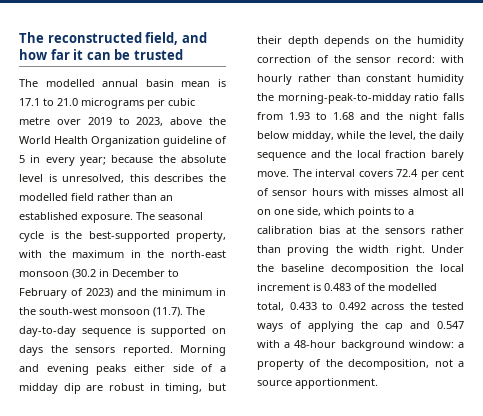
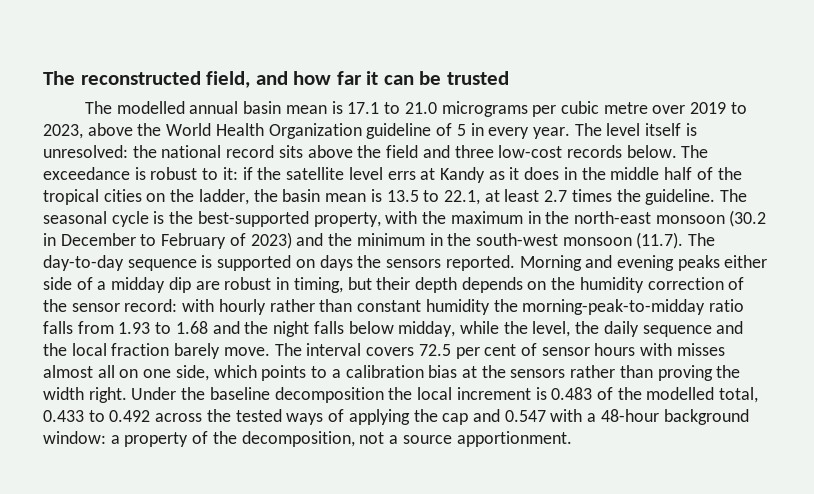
- The modelled annual basin mean is 17.1 to 21.0 micrograms per cubic metre over 2019 to 2023, above the World Health Organization guideline of 5 in every year; because the absolute level is unresolved, this describes the modelled field rather than an established exposure.
+ The modelled annual basin mean is 17.1 to 21.0 micrograms per cubic metre over 2019 to 2023, above the World Health Organization guideline of 5 in every year. The level itself is unresolved: the national record sits above the field and three low-cost records below. The exceedance is robust to it: if the satellite level errs at Kandy as it does in the middle half of the tropical cities on the ladder, the basin mean is 13.5 to 22.1, at least 2.7 times the guideline.
- The interval covers 72.4 per cent of sensor hours with misses almost all on one side, which points to a calibration bias at the sensors rather than proving the width right.
+ The interval covers 72.5 per cent of sensor hours with misses almost all on one side, which points to a calibration bias at the sensors rather than proving the width right.

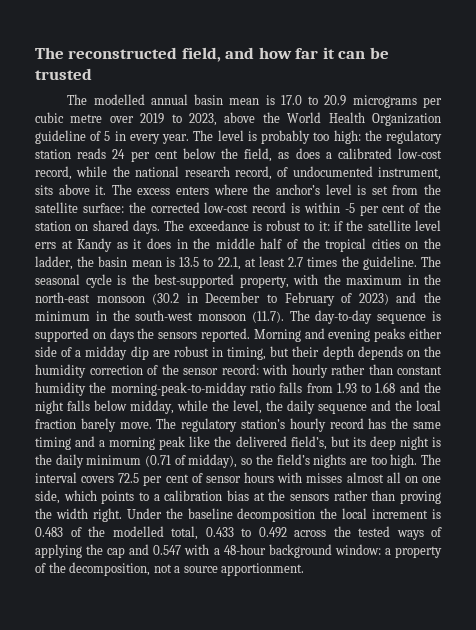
- The modelled annual basin mean is 17.1 to 21.0 micrograms per cubic metre over 2019 to 2023, above the World Health Organization guideline of 5 in every year.
+ The modelled annual basin mean is 17.0 to 20.9 micrograms per cubic metre over 2019 to 2023, above the World Health Organization guideline of 5 in every year.
- The level itself is unresolved: the national record sits above the field and three low-cost records below.
+ The level is probably too high: the regulatory station reads 24 per cent below the field, as does a calibrated low-cost record, while the national research record, of undocumented instrument, sits above it. The excess enters where the anchor’s level is set from the satellite surface: the corrected low-cost record is within -5 per cent of the station on shared days.
- The interval covers 72.5 per cent of sensor hours with misses almost all on one side, which points to a calibration bias at the sensors rather than proving the width right.
+ The regulatory station’s hourly record has the same timing and a morning peak like the delivered field’s, but its deep night is the daily minimum (0.71 of midday), so the field’s nights are too high. The interval covers 72.5 per cent of sensor hours with misses almost all on one side, which points to a calibration bias at the sensors rather than proving the width right.

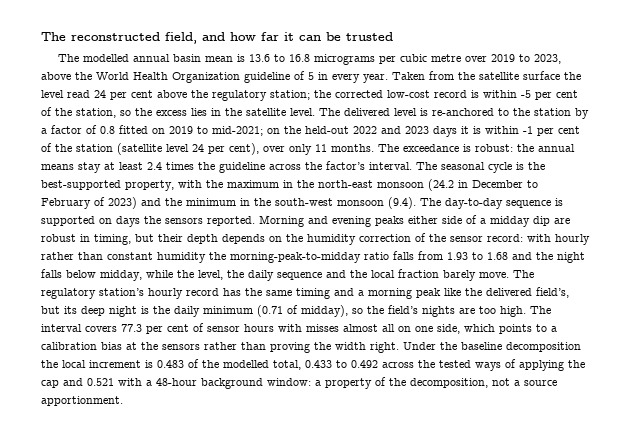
- The modelled annual basin mean is 17.0 to 20.9 micrograms per cubic metre over 2019 to 2023, above the World Health Organization guideline of 5 in every year.
+ The modelled annual basin mean is 13.6 to 16.8 micrograms per cubic metre over 2019 to 2023, above the World Health Organization guideline of 5 in every year.
- The level is probably too high: the regulatory station reads 24 per cent below the field, as does a calibrated low-cost record, while the national research record, of undocumented instrument, sits above it. The excess enters where the anchor’s level is set from the satellite surface: the corrected low-cost record is within -5 per cent of the station on shared days. The exceedance is robust to it: if the satellite level errs at Kandy as it does in the middle half of the tropical cities on the ladder, the basin mean is 13.5 to 22.1, at least 2.7 times the guideline.
+ Taken from the satellite surface the level read 24 per cent above the regulatory station; the corrected low-cost record is within -5 per cent of the station, so the excess lies in the satellite level. The delivered level is re-anchored to the station by a factor of 0.8 fitted on 2019 to mid-2021; on the held-out 2022 and 2023 days it is within -1 per cent of the station (satellite level 24 per cent), over only 11 months. The exceedance is robust: the annual means stay at least 2.4 times the guideline across the factor’s interval.
- The seasonal cycle is the best-supported property, with the maximum in the north-east monsoon (30.2 in December to February of 2023) and the minimum in the south-west monsoon (11.7). The day-to-day sequence is supported on days the sensors reported.
+ The seasonal cycle is the best-supported property, with the maximum in the north-east monsoon (24.2 in December to February of 2023) and the minimum in the south-west monsoon (9.4). The day-to-day sequence is supported on days the sensors reported.
- The interval covers 72.5 per cent of sensor hours with misses almost all on one side, which points to a calibration bias at the sensors rather than proving the width right.
+ The interval covers 77.3 per cent of sensor hours with misses almost all on one side, which points to a calibration bias at the sensors rather than proving the width right.
- Under the baseline decomposition the local increment is 0.483 of the modelled total, 0.433 to 0.492 across the tested ways of applying the cap and 0.547 with a 48-hour background window: a property of the decomposition, not a source apportionment.
+ Under the baseline decomposition the local increment is 0.483 of the modelled total, 0.433 to 0.492 across the tested ways of applying the cap and 0.521 with a 48-hour background window: a property of the decomposition, not a source apportionment.

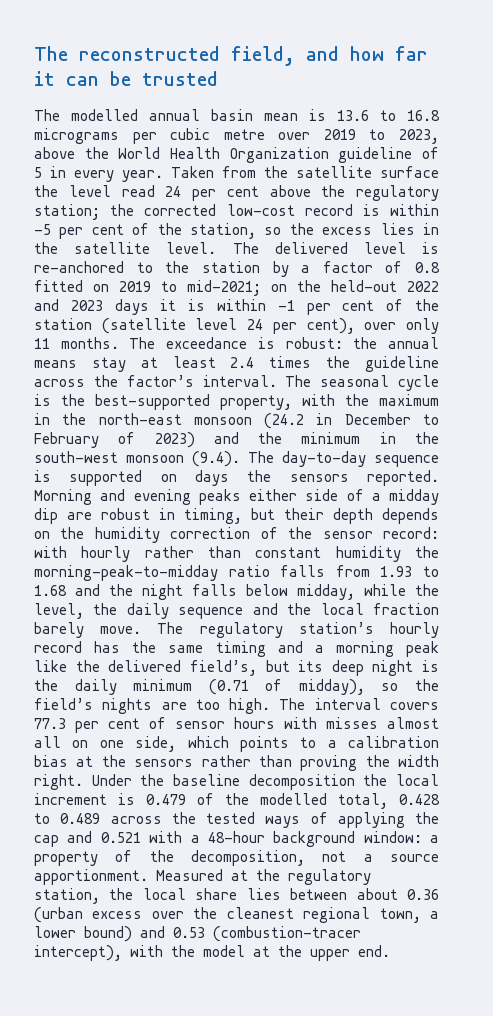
- Under the baseline decomposition the local increment is 0.483 of the modelled total, 0.433 to 0.492 across the tested ways of applying the cap and 0.521 with a 48-hour background window: a property of the decomposition, not a source apportionment.
+ Under the baseline decomposition the local increment is 0.479 of the modelled total, 0.428 to 0.489 across the tested ways of applying the cap and 0.521 with a 48-hour background window: a property of the decomposition, not a source apportionment.
+ Measured at the regulatory station, the local share lies between about 0.36 (urban excess over the cleanest regional town, a lower bound) and 0.53 (combustion-tracer intercept), with the model at the upper end.

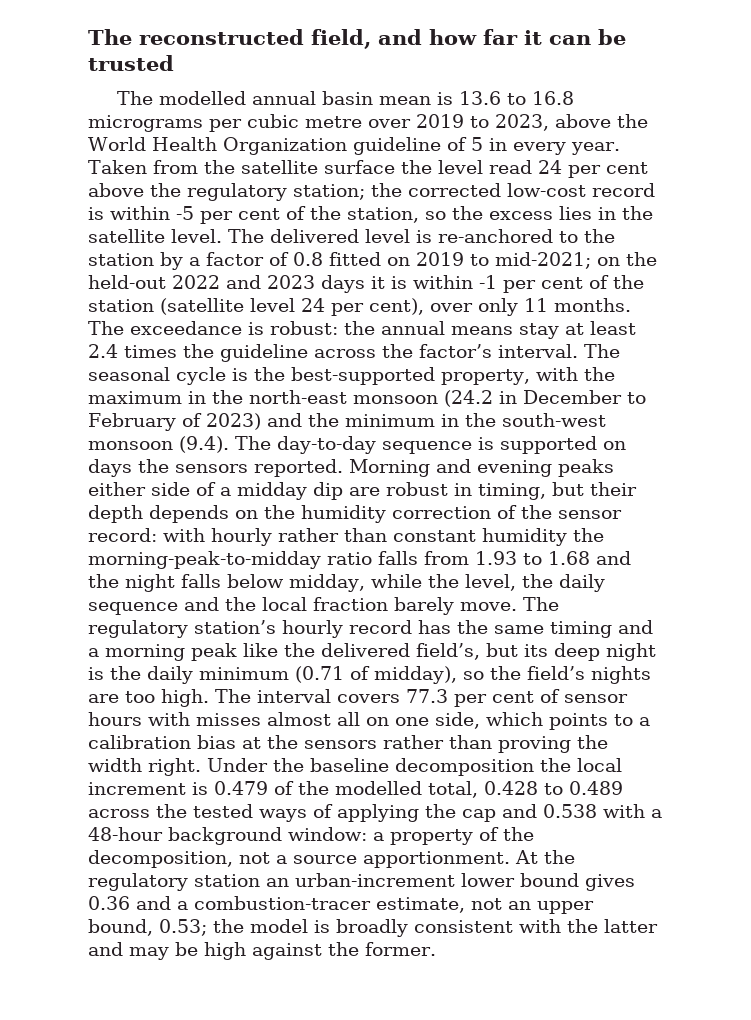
- Under the baseline decomposition the local increment is 0.479 of the modelled total, 0.428 to 0.489 across the tested ways of applying the cap and 0.521 with a 48-hour background window: a property of the decomposition, not a source apportionment.
+ Under the baseline decomposition the local increment is 0.479 of the modelled total, 0.428 to 0.489 across the tested ways of applying the cap and 0.538 with a 48-hour background window: a property of the decomposition, not a source apportionment.
- Measured at the regulatory station, the local share lies between about 0.36 (urban excess over the cleanest regional town, a lower bound) and 0.53 (combustion-tracer intercept), with the model at the upper end.
+ At the regulatory station an urban-increment lower bound gives 0.36 and a combustion-tracer estimate, not an upper bound, 0.53; the model is broadly consistent with the latter and may be high against the former.

